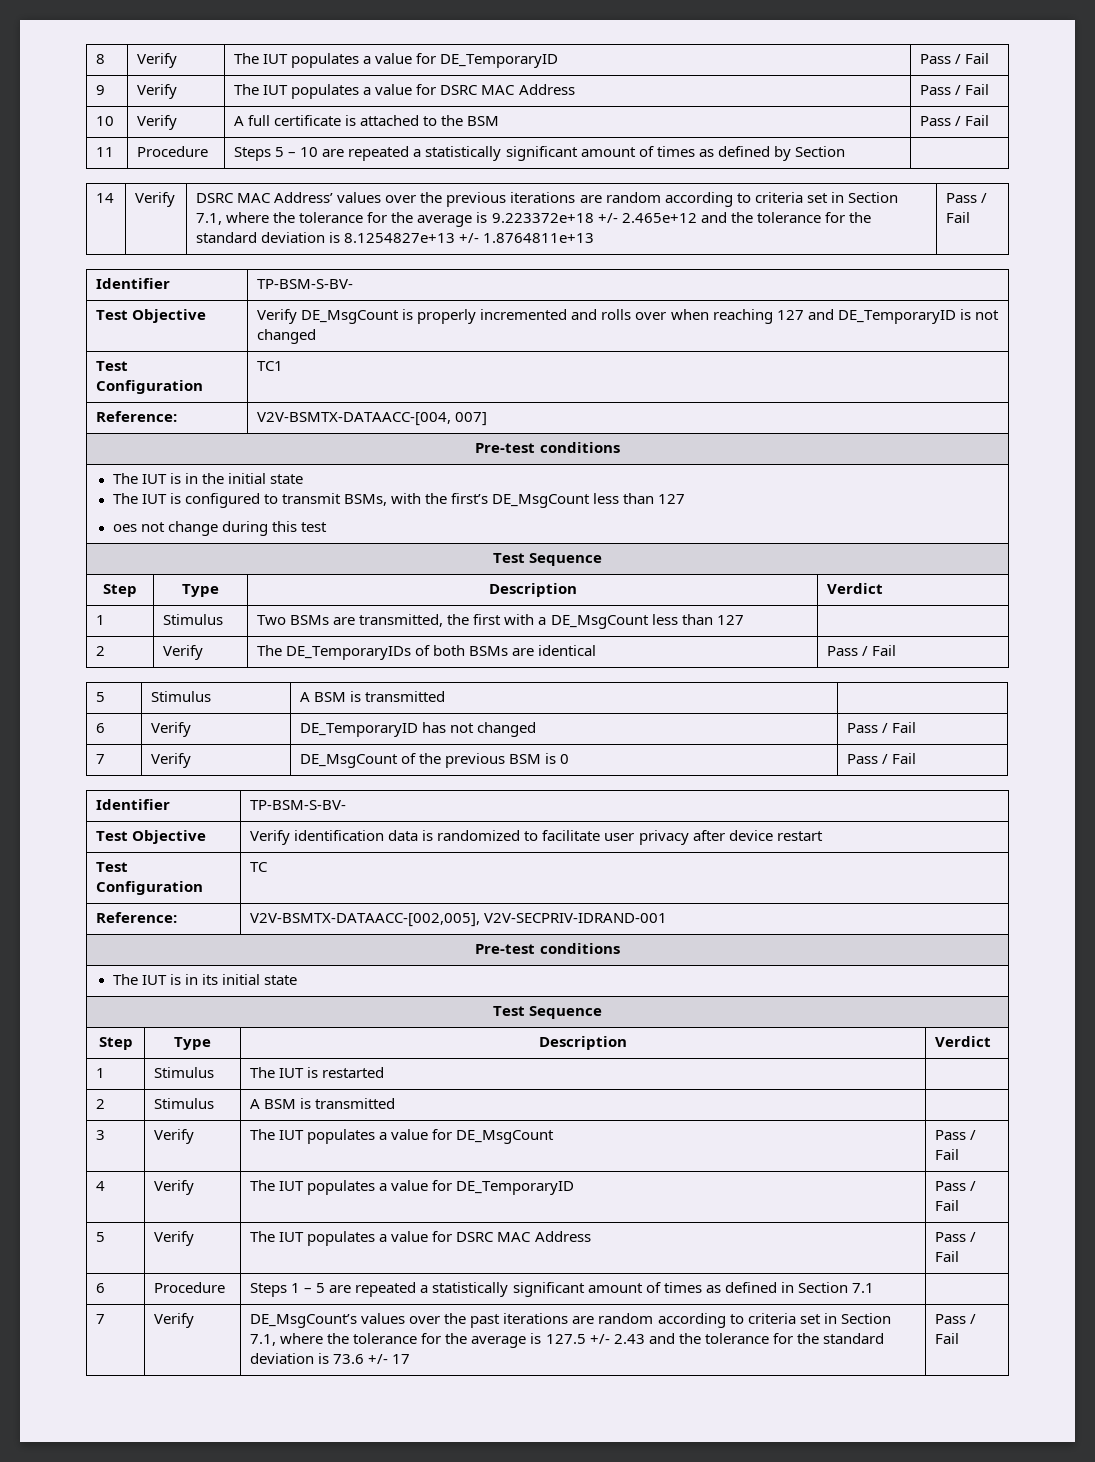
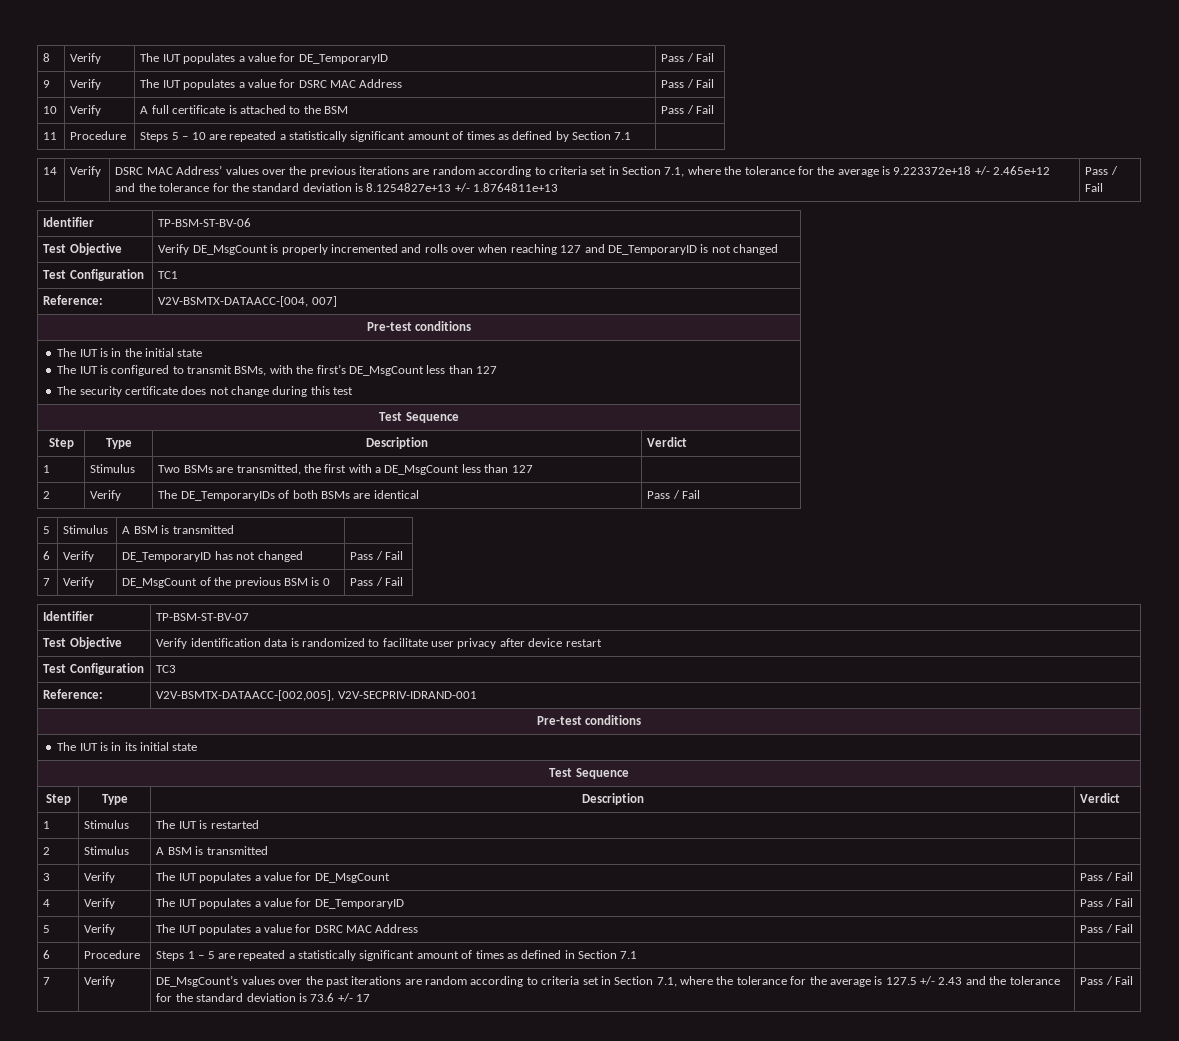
- 11 | Procedure | Steps 5 – 10 are repeated a statistically significant amount of times as defined by Section |
+ 11 | Procedure | Steps 5 – 10 are repeated a statistically significant amount of times as defined by Section 7.1 |
  DSRC MAC Address’ values over the previous iterations are random according to criteria set in Section 7.1, where the tolerance for the average is 9.223372e+18 +/- 2.465e+12 and the tolerance for the standard deviation is 8.1254827e+13 +/- 1.8764811e+13 | Pass / Fail
- Identifier | TP-BSM-S-BV-
+ Identifier | TP-BSM-ST-BV-06
  The IUT is in the initial state
  The IUT is configured to transmit BSMs, with the first’s DE_MsgCount less than 127
- oes not change during this test
+ The security certificate does not change during this test
  7 | Verify | DE_MsgCount of the previous BSM is 0 | Pass / Fail
- Identifier | TP-BSM-S-BV-
+ Identifier | TP-BSM-ST-BV-07
- Test Configuration | TC
+ Test Configuration | TC3

